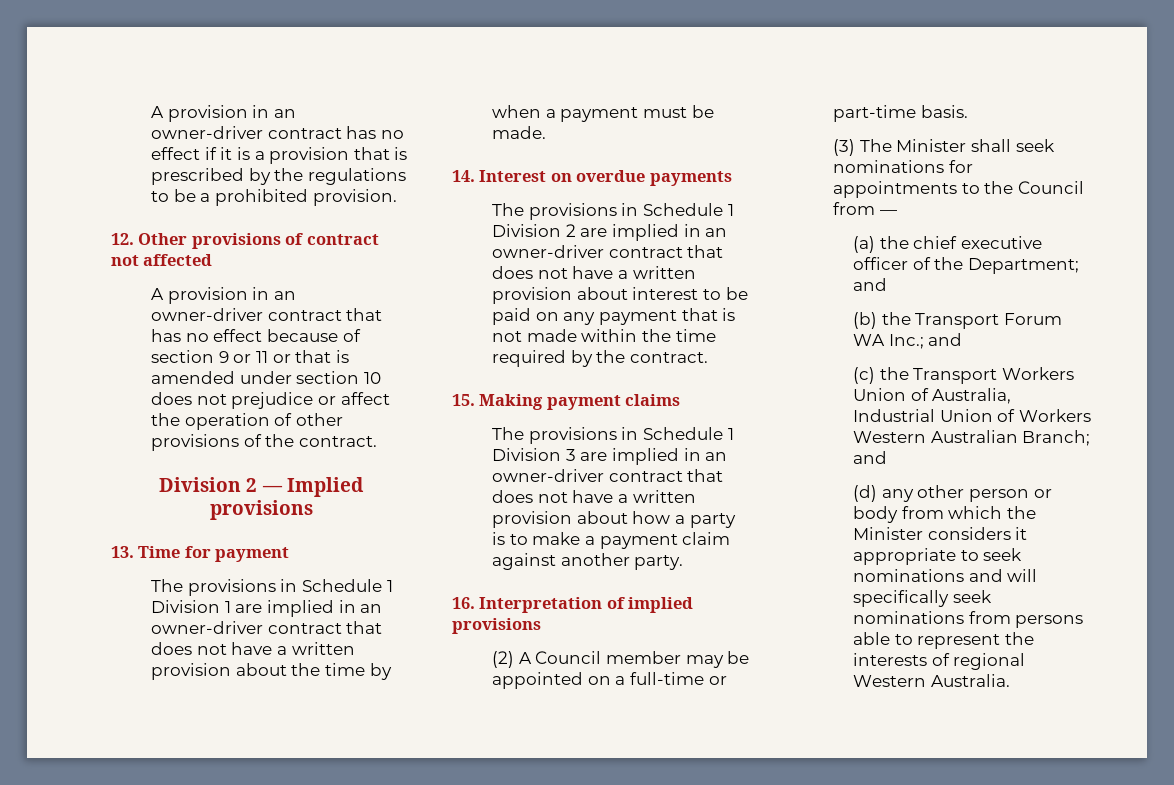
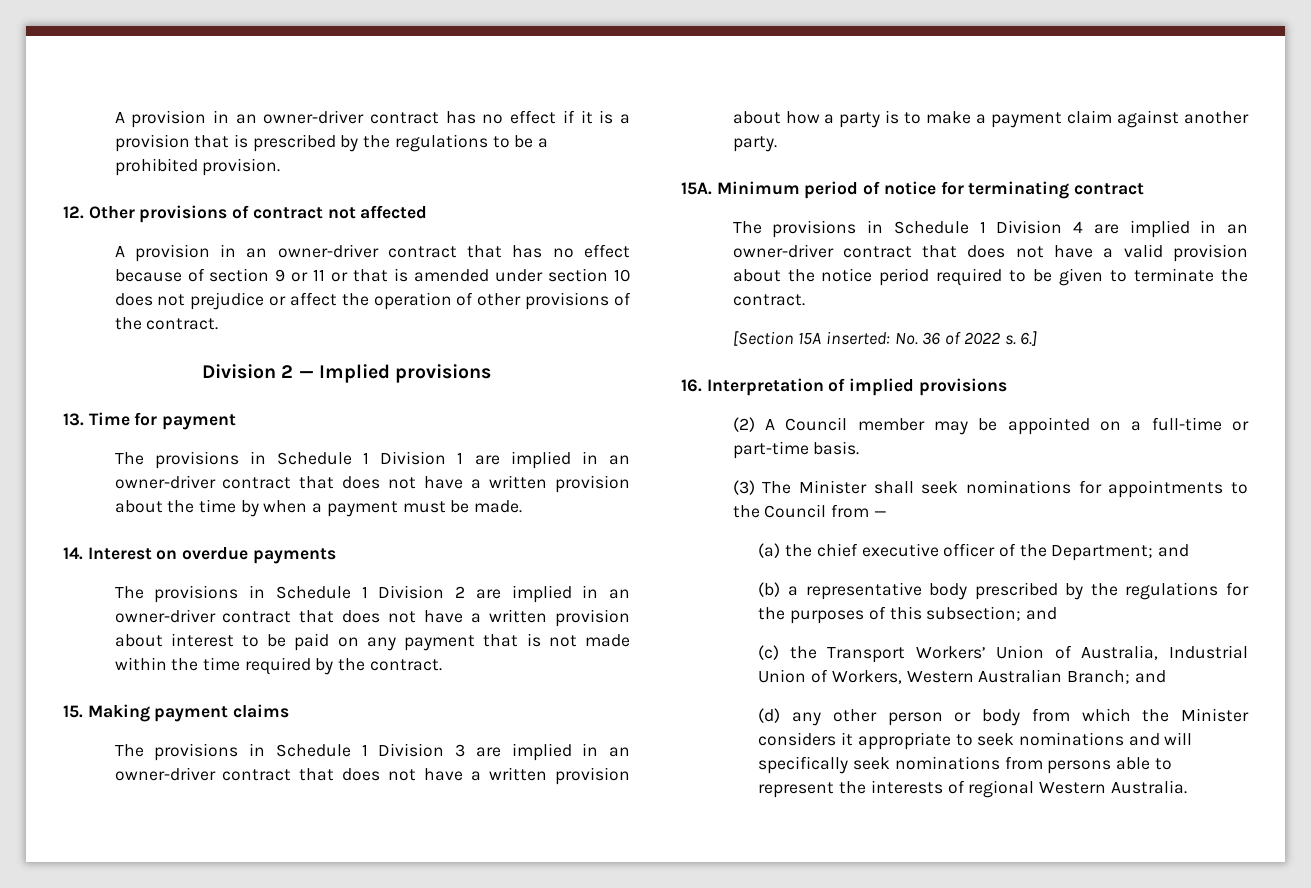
+ 15A. Minimum period of notice for terminating contract
+ The provisions in Schedule 1 Division 4 are implied in an owner-driver contract that does not have a valid provision about the notice period required to be given to terminate the contract.
+ [Section 15A inserted: No. 36 of 2022 s. 6.]
- (b) the Transport Forum WA Inc.; and
+ (b) a representative body prescribed by the regulations for the purposes of this subsection; and
- (c) the Transport Workers Union of Australia, Industrial Union of Workers Western Australian Branch; and
+ (c) the Transport Workers’ Union of Australia, Industrial Union of Workers, Western Australian Branch; and

